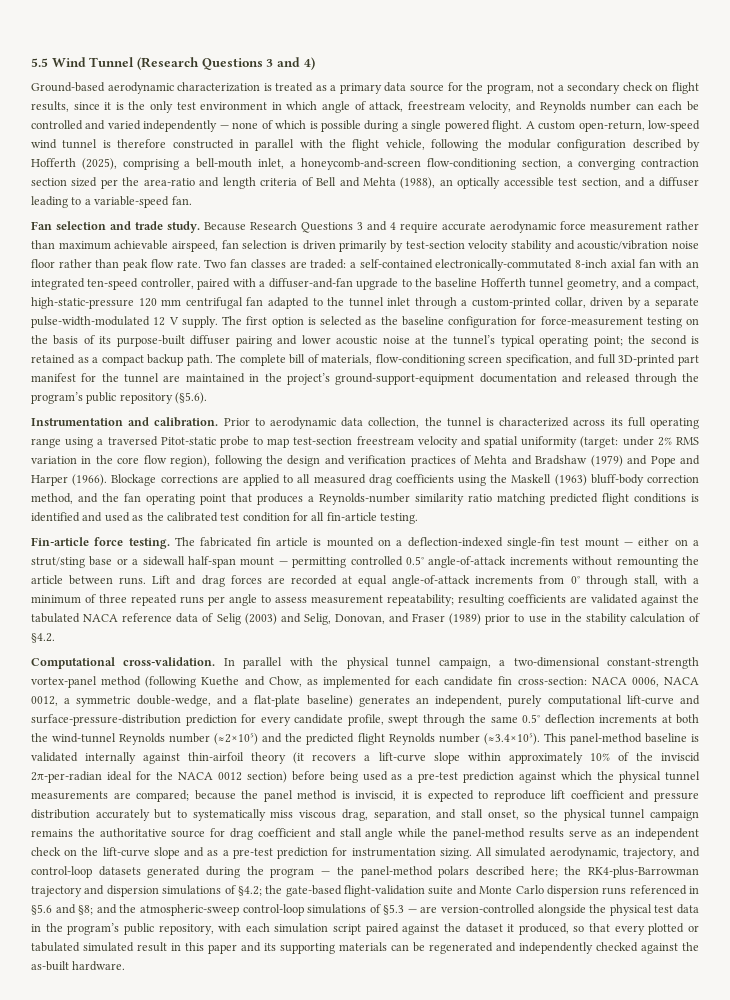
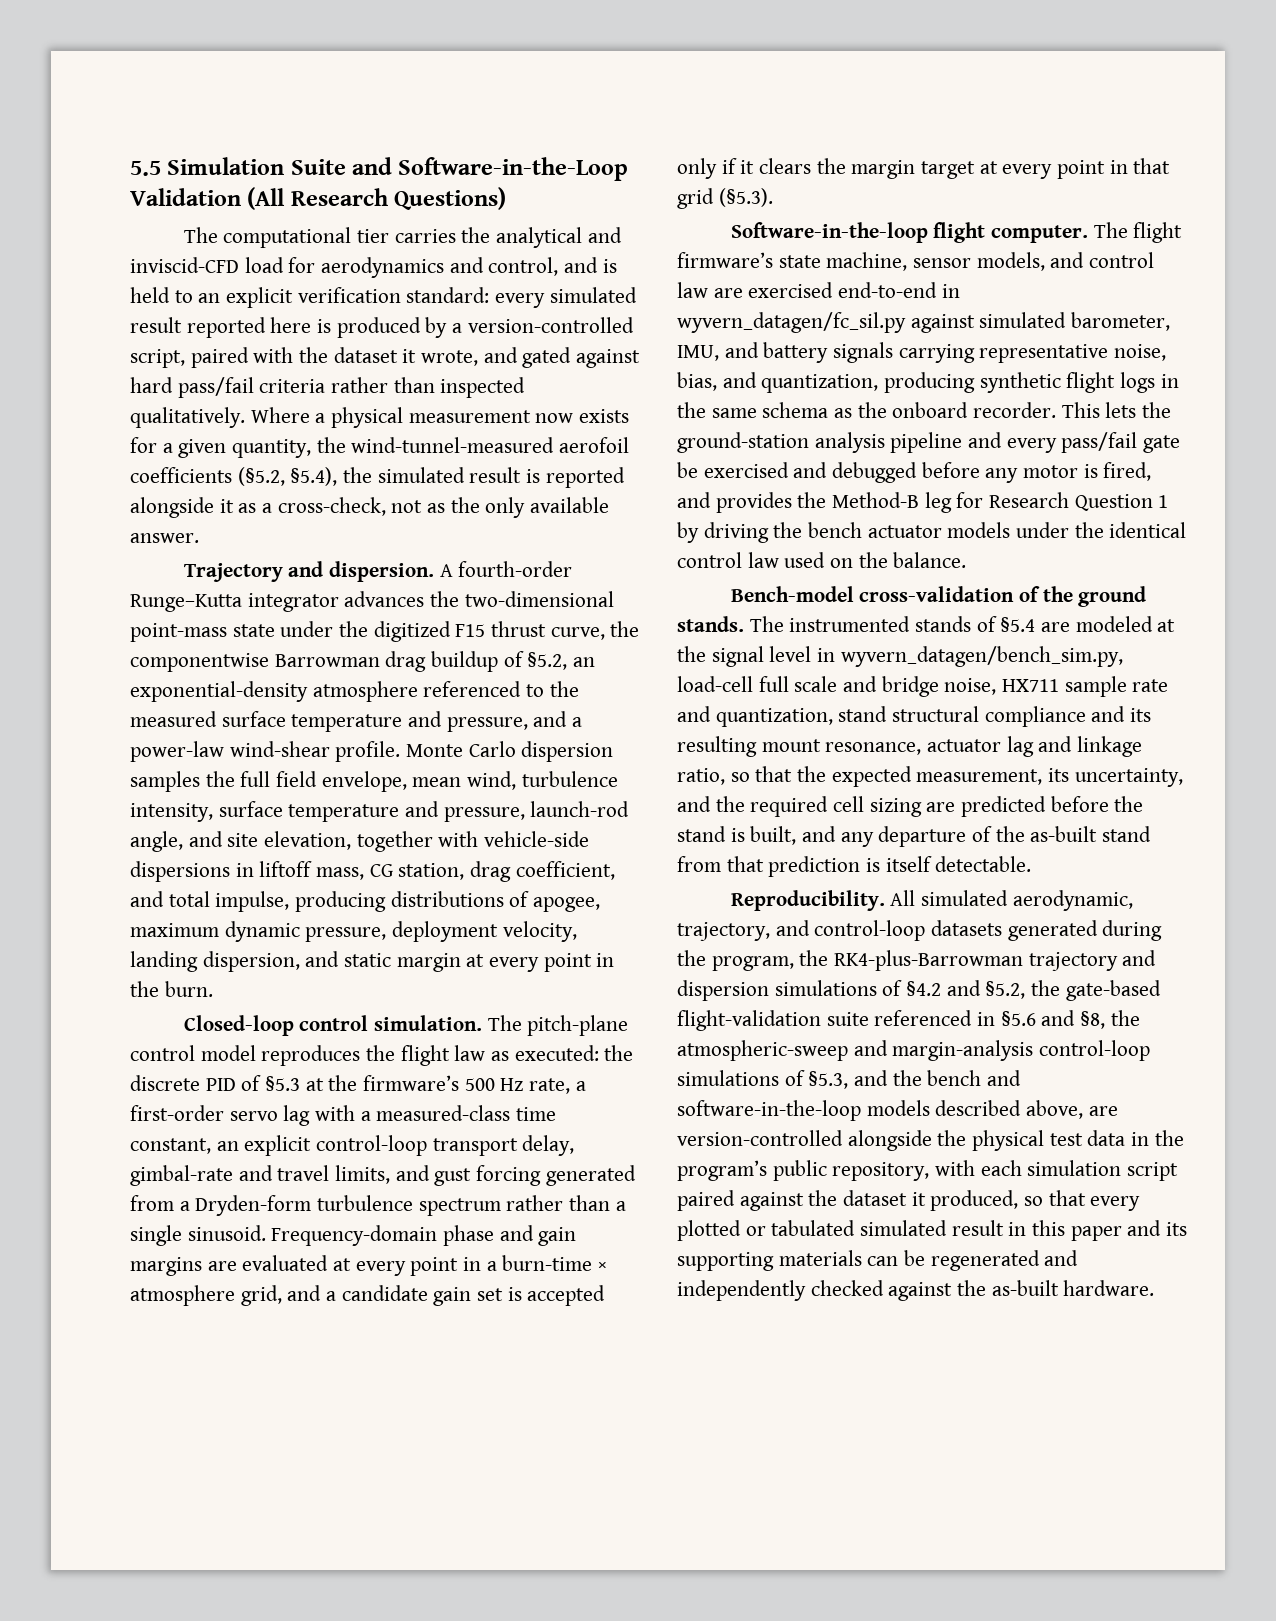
- 5.5 Wind Tunnel (Research Questions 3 and 4)
- Ground-based aerodynamic characterization is treated as a primary data source for the program, not a secondary check on flight results, since it is the only test environment in which angle of attack, freestream velocity, and Reynolds number can each be controlled and varied independently — none of which is possible during a single powered flight. A custom open-return, low-speed wind tunnel is therefore constructed in parallel with the flight vehicle, following the modular configuration described by Hofferth (2025), comprising a bell-mouth inlet, a honeycomb-and-screen flow-conditioning section, a converging contraction section sized per the area-ratio and length criteria of Bell and Mehta (1988), an optically accessible test section, and a diffuser leading to a variable-speed fan.
- Fan selection and trade study. Because Research Questions 3 and 4 require accurate aerodynamic force measurement rather than maximum achievable airspeed, fan selection is driven primarily by test-section velocity stability and acoustic/vibration noise floor rather than peak flow rate. Two fan classes are traded: a self-contained electronically-commutated 8-inch axial fan with an integrated ten-speed controller, paired with a diffuser-and-fan upgrade to the baseline Hofferth tunnel geometry, and a compact, high-static-pressure 120 mm centrifugal fan adapted to the tunnel inlet through a custom-printed collar, driven by a separate pulse-width-modulated 12 V supply. The first option is selected as the baseline configuration for force-measurement testing on the basis of its purpose-built diffuser pairing and lower acoustic noise at the tunnel’s typical operating point; the second is retained as a compact backup path. The complete bill of materials, flow-conditioning screen specification, and full 3D-printed part manifest for the tunnel are maintained in the project’s ground-support-equipment documentation and released through the program’s public repository (§5.6).
- Instrumentation and calibration. Prior to aerodynamic data collection, the tunnel is characterized across its full operating range using a traversed Pitot-static probe to map test-section freestream velocity and spatial uniformity (target: under 2% RMS variation in the core flow region), following the design and verification practices of Mehta and Bradshaw (1979) and Pope and Harper (1966). Blockage corrections are applied to all measured drag coefficients using the Maskell (1963) bluff-body correction method, and the fan operating point that produces a Reynolds-number similarity ratio matching predicted flight conditions is identified and used as the calibrated test condition for all fin-article testing.
- Fin-article force testing. The fabricated fin article is mounted on a deflection-indexed single-fin test mount — either on a strut/sting base or a sidewall half-span mount — permitting controlled 0.5° angle-of-attack increments without remounting the article between runs. Lift and drag forces are recorded at equal angle-of-attack increments from 0° through stall, with a minimum of three repeated runs per angle to assess measurement repeatability; resulting coefficients are validated against the tabulated NACA reference data of Selig (2003) and Selig, Donovan, and Fraser (1989) prior to use in the stability calculation of §4.2.
- Computational cross-validation. In parallel with the physical tunnel campaign, a two-dimensional constant-strength vortex-panel method (following Kuethe and Chow, as implemented for each candidate fin cross-section: NACA 0006, NACA 0012, a symmetric double-wedge, and a flat-plate baseline) generates an independent, purely computational lift-curve and surface-pressure-distribution prediction for every candidate profile, swept through the same 0.5° deflection increments at both the wind-tunnel Reynolds number (≈2×10⁵) and the predicted flight Reynolds number (≈3.4×10⁵). This panel-method baseline is validated internally against thin-airfoil theory (it recovers a lift-curve slope within approximately 10% of the inviscid 2π-per-radian ideal for the NACA 0012 section) before being used as a pre-test prediction against which the physical tunnel measurements are compared; because the panel method is inviscid, it is expected to reproduce lift coefficient and pressure distribution accurately but to systematically miss viscous drag, separation, and stall onset, so the physical tunnel campaign remains the authoritative source for drag coefficient and stall angle while the panel-method results serve as an independent check on the lift-curve slope and as a pre-test prediction for instrumentation sizing.
+ 5.5 Simulation Suite and Software-in-the-Loop Validation (All Research Questions)
+ The computational tier carries the analytical and inviscid-CFD load for aerodynamics and control, and is held to an explicit verification standard: every simulated result reported here is produced by a version-controlled script, paired with the dataset it wrote, and gated against hard pass/fail criteria rather than inspected qualitatively. Where a physical measurement now exists for a given quantity, the wind-tunnel-measured aerofoil coefficients (§5.2, §5.4), the simulated result is reported alongside it as a cross-check, not as the only available answer.
+ Trajectory and dispersion. A fourth-order Runge–Kutta integrator advances the two-dimensional point-mass state under the digitized F15 thrust curve, the componentwise Barrowman drag buildup of §5.2, an exponential-density atmosphere referenced to the measured surface temperature and pressure, and a power-law wind-shear profile. Monte Carlo dispersion samples the full field envelope, mean wind, turbulence intensity, surface temperature and pressure, launch-rod angle, and site elevation, together with vehicle-side dispersions in liftoff mass, CG station, drag coefficient, and total impulse, producing distributions of apogee, maximum dynamic pressure, deployment velocity, landing dispersion, and static margin at every point in the burn.
+ Closed-loop control simulation. The pitch-plane control model reproduces the flight law as executed: the discrete PID of §5.3 at the firmware’s 500 Hz rate, a first-order servo lag with a measured-class time constant, an explicit control-loop transport delay, gimbal-rate and travel limits, and gust forcing generated from a Dryden-form turbulence spectrum rather than a single sinusoid. Frequency-domain phase and gain margins are evaluated at every point in a burn-time × atmosphere grid, and a candidate gain set is accepted only if it clears the margin target at every point in that grid (§5.3).
+ Software-in-the-loop flight computer. The flight firmware’s state machine, sensor models, and control law are exercised end-to-end in wyvern_datagen/fc_sil.py against simulated barometer, IMU, and battery signals carrying representative noise, bias, and quantization, producing synthetic flight logs in the same schema as the onboard recorder. This lets the ground-station analysis pipeline and every pass/fail gate be exercised and debugged before any motor is fired, and provides the Method-B leg for Research Question 1 by driving the bench actuator models under the identical control law used on the balance.
+ Bench-model cross-validation of the ground stands. The instrumented stands of §5.4 are modeled at the signal level in wyvern_datagen/bench_sim.py, load-cell full scale and bridge noise, HX711 sample rate and quantization, stand structural compliance and its resulting mount resonance, actuator lag and linkage ratio, so that the expected measurement, its uncertainty, and the required cell sizing are predicted before the stand is built, and any departure of the as-built stand from that prediction is itself detectable.
+ Reproducibility.
- All simulated aerodynamic, trajectory, and control-loop datasets generated during the program — the panel-method polars described here; the RK4-plus-Barrowman trajectory and dispersion simulations of §4.2; the gate-based flight-validation suite and Monte Carlo dispersion runs referenced in §5.6 and §8; and the atmospheric-sweep control-loop simulations of §5.3 — are version-controlled alongside the physical test data in the program’s public repository, with each simulation script paired against the dataset it produced, so that every plotted or tabulated simulated result in this paper and its supporting materials can be regenerated and independently checked against the as-built hardware.
+ All simulated aerodynamic, trajectory, and control-loop datasets generated during the program, the RK4-plus-Barrowman trajectory and dispersion simulations of §4.2 and §5.2, the gate-based flight-validation suite referenced in §5.6 and §8, the atmospheric-sweep and margin-analysis control-loop simulations of §5.3, and the bench and software-in-the-loop models described above, are version-controlled alongside the physical test data in the program’s public repository, with each simulation script paired against the dataset it produced, so that every plotted or tabulated simulated result in this paper and its supporting materials can be regenerated and independently checked against the as-built hardware.

